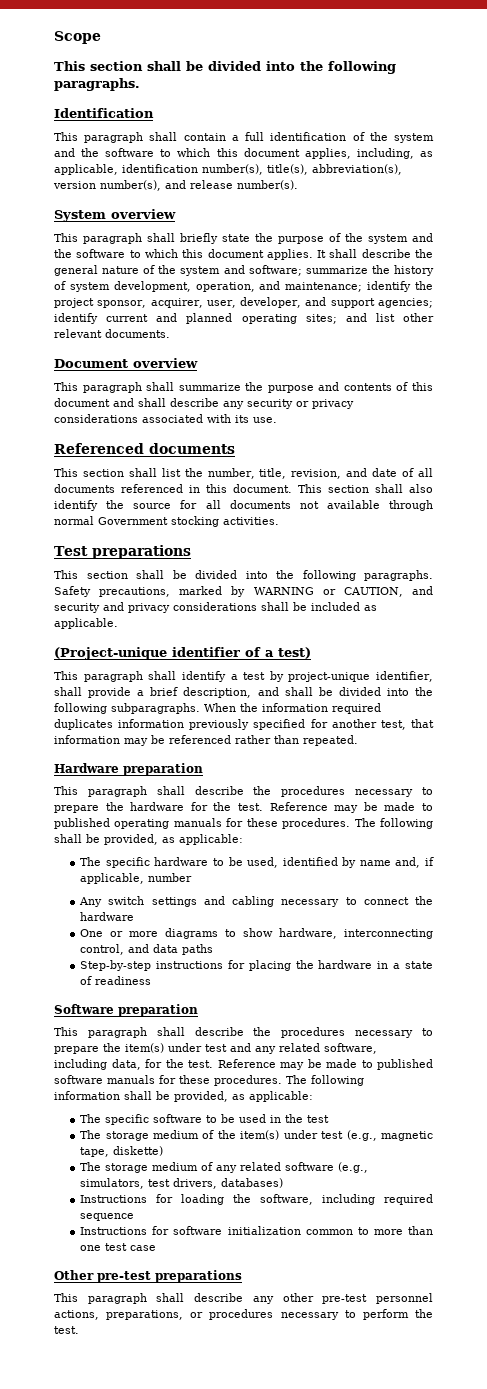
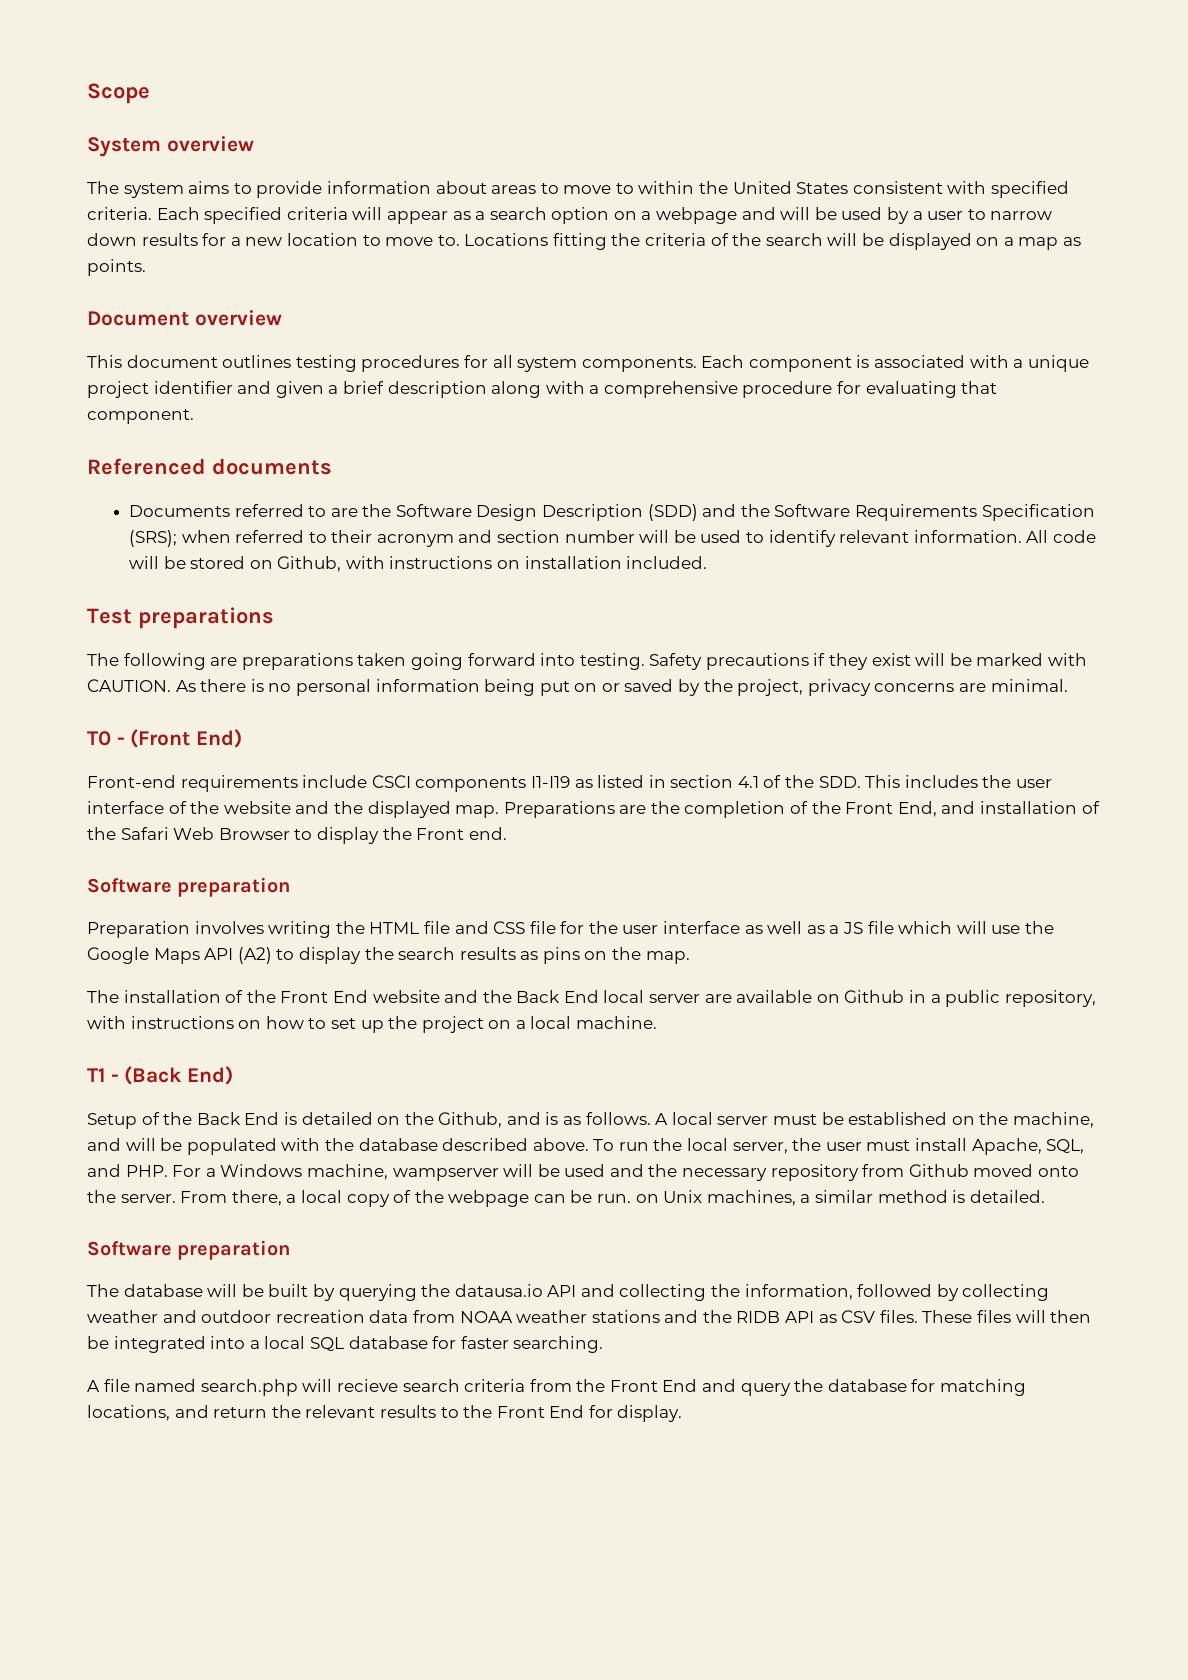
  Scope
- This section shall be divided into the following paragraphs.
- Identification
- This paragraph shall contain a full identification of the system and the software to which this document applies, including, as applicable, identification number(s), title(s), abbreviation(s), version number(s), and release number(s).
  System overview
- This paragraph shall briefly state the purpose of the system and the software to which this document applies. It shall describe the general nature of the system and software; summarize the history of system development, operation, and maintenance; identify the project sponsor, acquirer, user, developer, and support agencies; identify current and planned operating sites; and list other relevant documents.
+ The system aims to provide information about areas to move to within the United States consistent with specified criteria. Each specified criteria will appear as a search option on a webpage and will be used by a user to narrow down results for a new location to move to. Locations fitting the criteria of the search will be displayed on a map as points.
  Document overview
- This paragraph shall summarize the purpose and contents of this document and shall describe any security or privacy considerations associated with its use.
+ This document outlines testing procedures for all system components. Each component is associated with a unique project identifier and given a brief description along with a comprehensive procedure for evaluating that component.
  Referenced documents
- This section shall list the number, title, revision, and date of all documents referenced in this document. This section shall also identify the source for all documents not available through normal Government stocking activities.
+ Documents referred to are the Software Design Description (SDD) and the Software Requirements Specification (SRS); when referred to their acronym and section number will be used to identify relevant information. All code will be stored on Github, with instructions on installation included.
  Test preparations
- This section shall be divided into the following paragraphs. Safety precautions, marked by WARNING or CAUTION, and security and privacy considerations shall be included as applicable.
- (Project-unique identifier of a test)
- This paragraph shall identify a test by project-unique identifier, shall provide a brief description, and shall be divided into the following subparagraphs. When the information required duplicates information previously specified for another test, that information may be referenced rather than repeated.
- Hardware preparation
- This paragraph shall describe the procedures necessary to prepare the hardware for the test. Reference may be made to published operating manuals for these procedures. The following shall be provided, as applicable:
- The specific hardware to be used, identified by name and, if applicable, number
- Any switch settings and cabling necessary to connect the hardware
- One or more diagrams to show hardware, interconnecting control, and data paths
- Step-by-step instructions for placing the hardware in a state of readiness
+ The following are preparations taken going forward into testing. Safety precautions if they exist will be marked with CAUTION. As there is no personal information being put on or saved by the project, privacy concerns are minimal.
+ T0 - (Front End)
+ Front-end requirements include CSCI components I1-I19 as listed in section 4.1 of the SDD. This includes the user interface of the website and the displayed map. Preparations are the completion of the Front End, and installation of the Safari Web Browser to display the Front end.
  Software preparation
- This paragraph shall describe the procedures necessary to prepare the item(s) under test and any related software, including data, for the test. Reference may be made to published software manuals for these procedures. The following information shall be provided, as applicable:
- The specific software to be used in the test
- The storage medium of the item(s) under test (e.g., magnetic tape, diskette)
- The storage medium of any related software (e.g., simulators, test drivers, databases)
- Instructions for loading the software, including required sequence
- Instructions for software initialization common to more than one test case
- Other pre-test preparations
- This paragraph shall describe any other pre-test personnel actions, preparations, or procedures necessary to perform the test.
+ Preparation involves writing the HTML file and CSS file for the user interface as well as a JS file which will use the Google Maps API (A2) to display the search results as pins on the map.
+ The installation of the Front End website and the Back End local server are available on Github in a public repository, with instructions on how to set up the project on a local machine.
+ T1 - (Back End)
+ Setup of the Back End is detailed on the Github, and is as follows. A local server must be established on the machine, and will be populated with the database described above. To run the local server, the user must install Apache, SQL, and PHP. For a Windows machine, wampserver will be used and the necessary repository from Github moved onto the server. From there, a local copy of the webpage can be run. on Unix machines, a similar method is detailed.
+ Software preparation
+ The database will be built by querying the datausa.io API and collecting the information, followed by collecting weather and outdoor recreation data from NOAA weather stations and the RIDB API as CSV files. These files will then be integrated into a local SQL database for faster searching.
+ A file named search.php will recieve search criteria from the Front End and query the database for matching locations, and return the relevant results to the Front End for display.

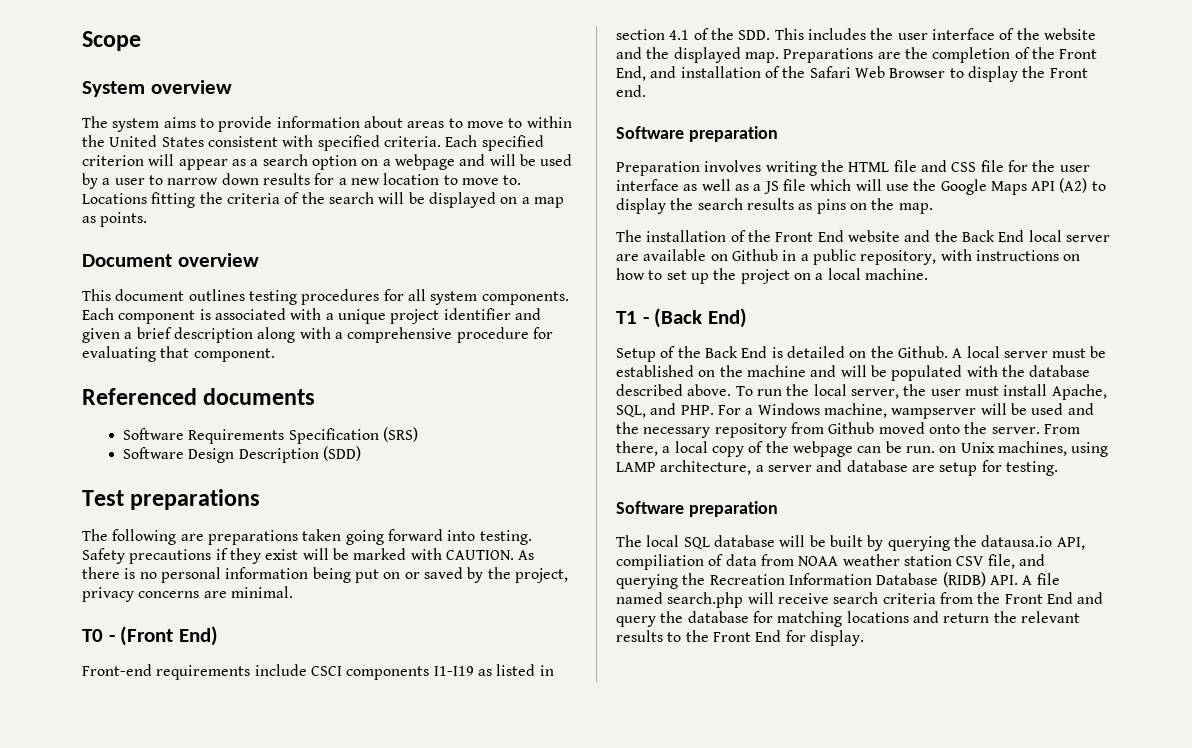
- Each specified criteria will appear as a search option on a webpage and will be used by a user to narrow down results for a new location to move to.
+ Each specified criterion will appear as a search option on a webpage and will be used by a user to narrow down results for a new location to move to.
- Documents referred to are the Software Design Description (SDD) and the Software Requirements Specification (SRS); when referred to their acronym and section number will be used to identify relevant information. All code will be stored on Github, with instructions on installation included.
+ Software Requirements Specification (SRS)
+ Software Design Description (SDD)
- Setup of the Back End is detailed on the Github, and is as follows.
+ Setup of the Back End is detailed on the Github.
- A local server must be established on the machine, and will be populated with the database described above.
+ A local server must be established on the machine and will be populated with the database described above.
- From there, a local copy of the webpage can be run. on Unix machines, a similar method is detailed.
+ From there, a local copy of the webpage can be run. on Unix machines, using LAMP architecture, a server and database are setup for testing.
- The database will be built by querying the datausa.io API and collecting the information, followed by collecting weather and outdoor recreation data from NOAA weather stations and the RIDB API as CSV files. These files will then be integrated into a local SQL database for faster searching.
- A file named search.php will recieve search criteria from the Front End and query the database for matching locations, and return the relevant results to the Front End for display.
+ The local SQL database will be built by querying the datausa.io API, compiliation of data from NOAA weather station CSV file, and querying the Recreation Information Database (RIDB) API. A file named search.php will receive search criteria from the Front End and query the database for matching locations and return the relevant results to the Front End for display.

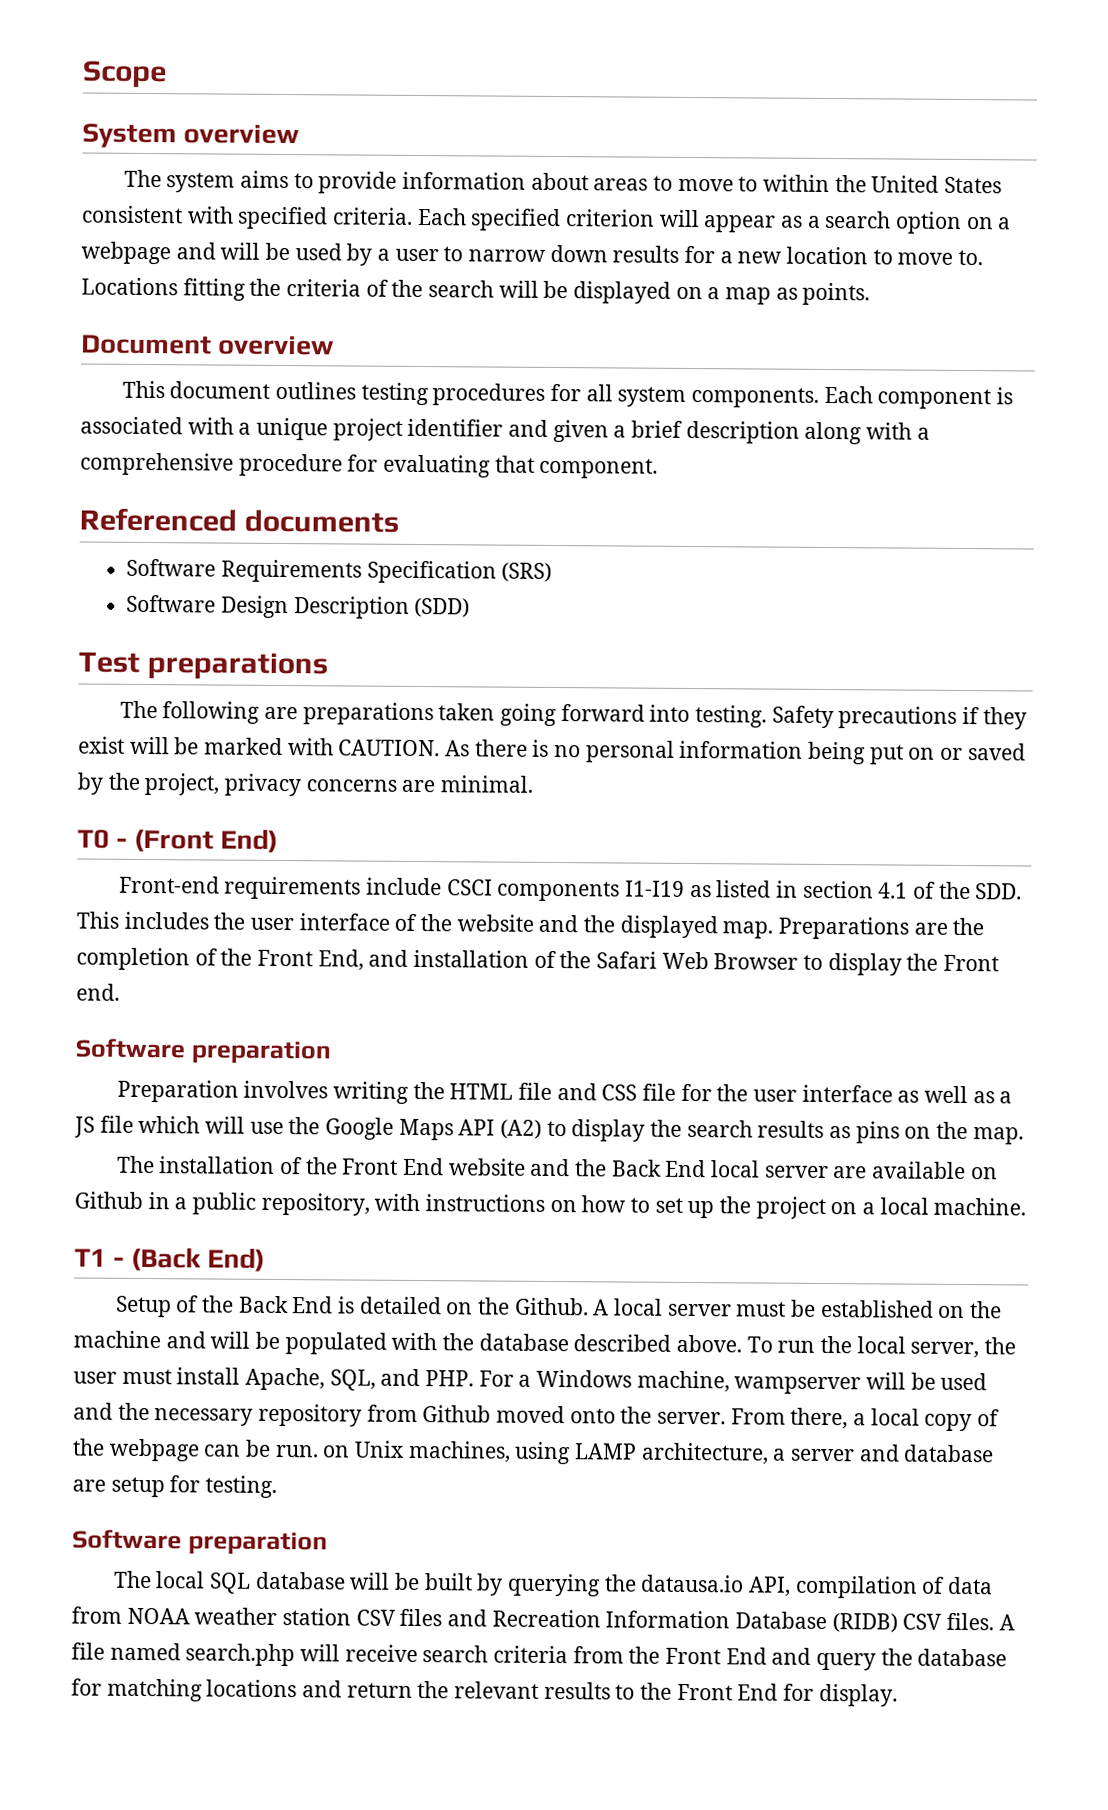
- The local SQL database will be built by querying the datausa.io API, compiliation of data from NOAA weather station CSV file, and querying the Recreation Information Database (RIDB) API. A file named search.php will receive search criteria from the Front End and query the database for matching locations and return the relevant results to the Front End for display.
+ The local SQL database will be built by querying the datausa.io API, compilation of data from NOAA weather station CSV files and Recreation Information Database (RIDB) CSV files. A file named search.php will receive search criteria from the Front End and query the database for matching locations and return the relevant results to the Front End for display.

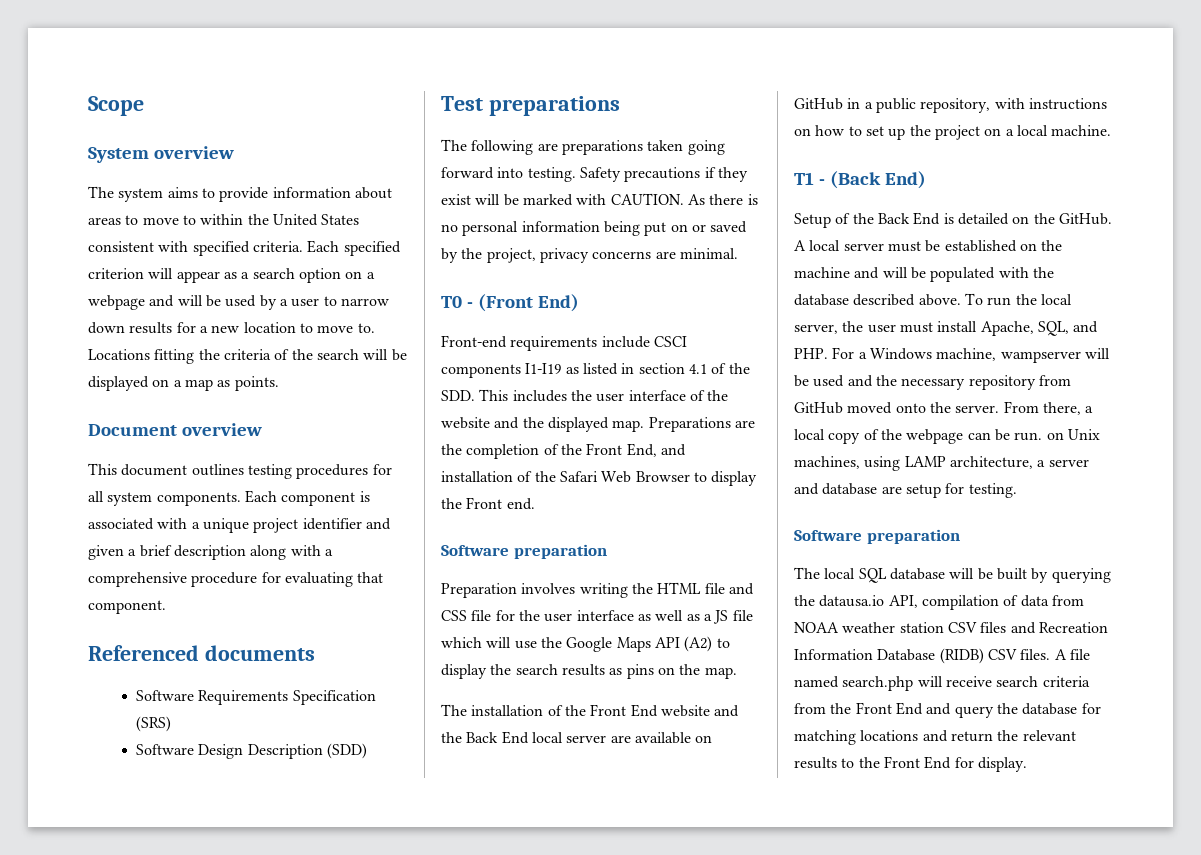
- The installation of the Front End website and the Back End local server are available on Github in a public repository, with instructions on how to set up the project on a local machine.
+ The installation of the Front End website and the Back End local server are available on GitHub in a public repository, with instructions on how to set up the project on a local machine.
- Setup of the Back End is detailed on the Github.
+ Setup of the Back End is detailed on the GitHub.
- To run the local server, the user must install Apache, SQL, and PHP. For a Windows machine, wampserver will be used and the necessary repository from Github moved onto the server.
+ To run the local server, the user must install Apache, SQL, and PHP. For a Windows machine, wampserver will be used and the necessary repository from GitHub moved onto the server.

